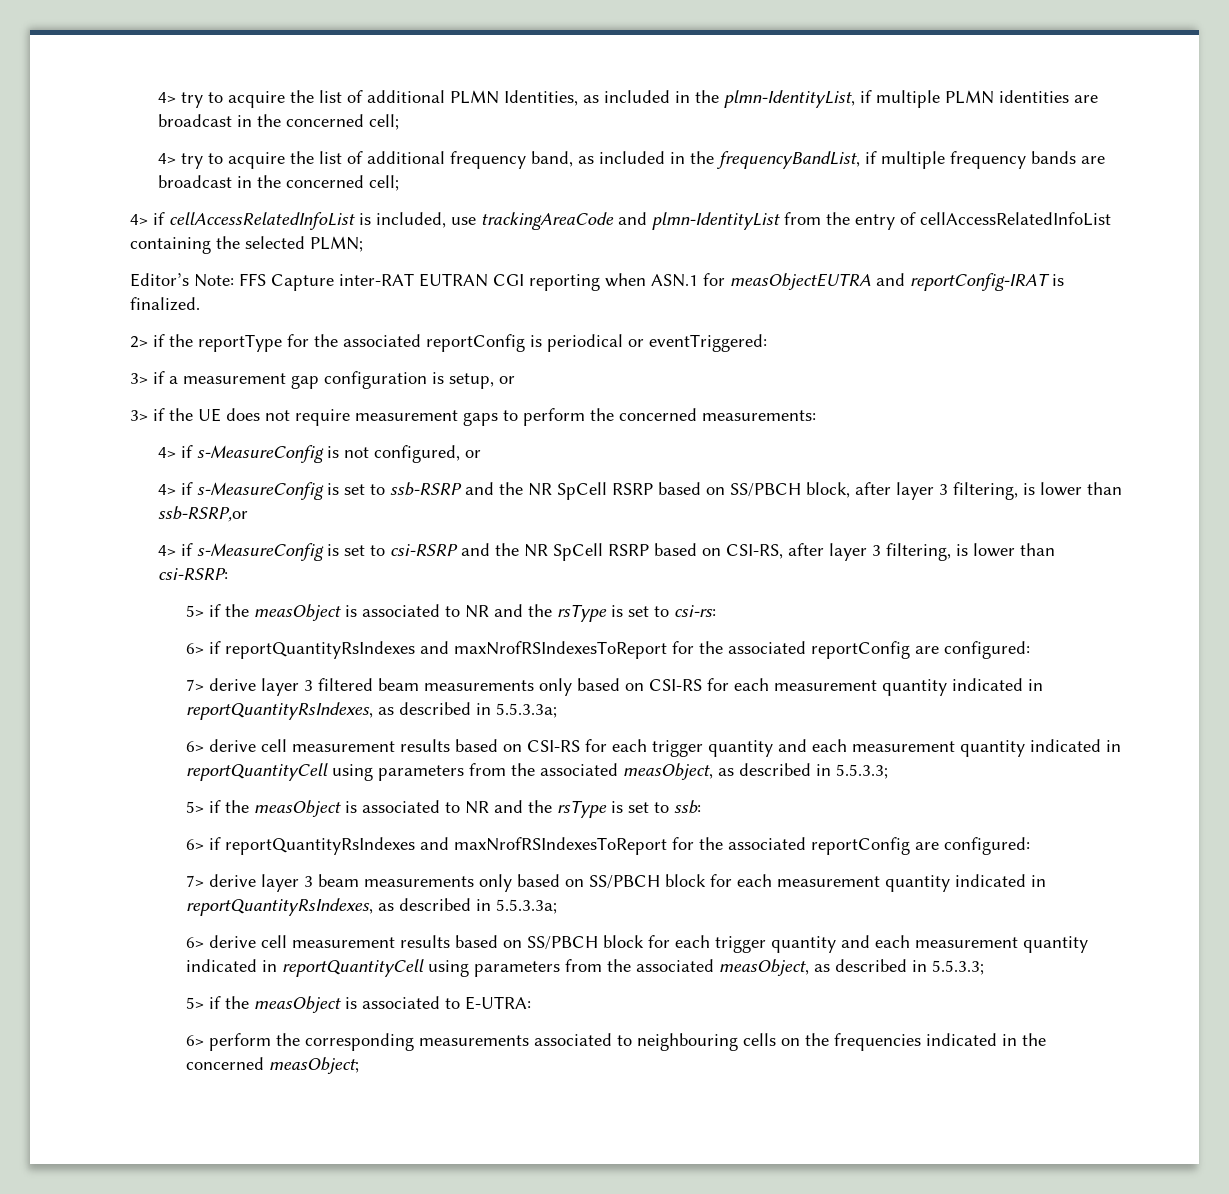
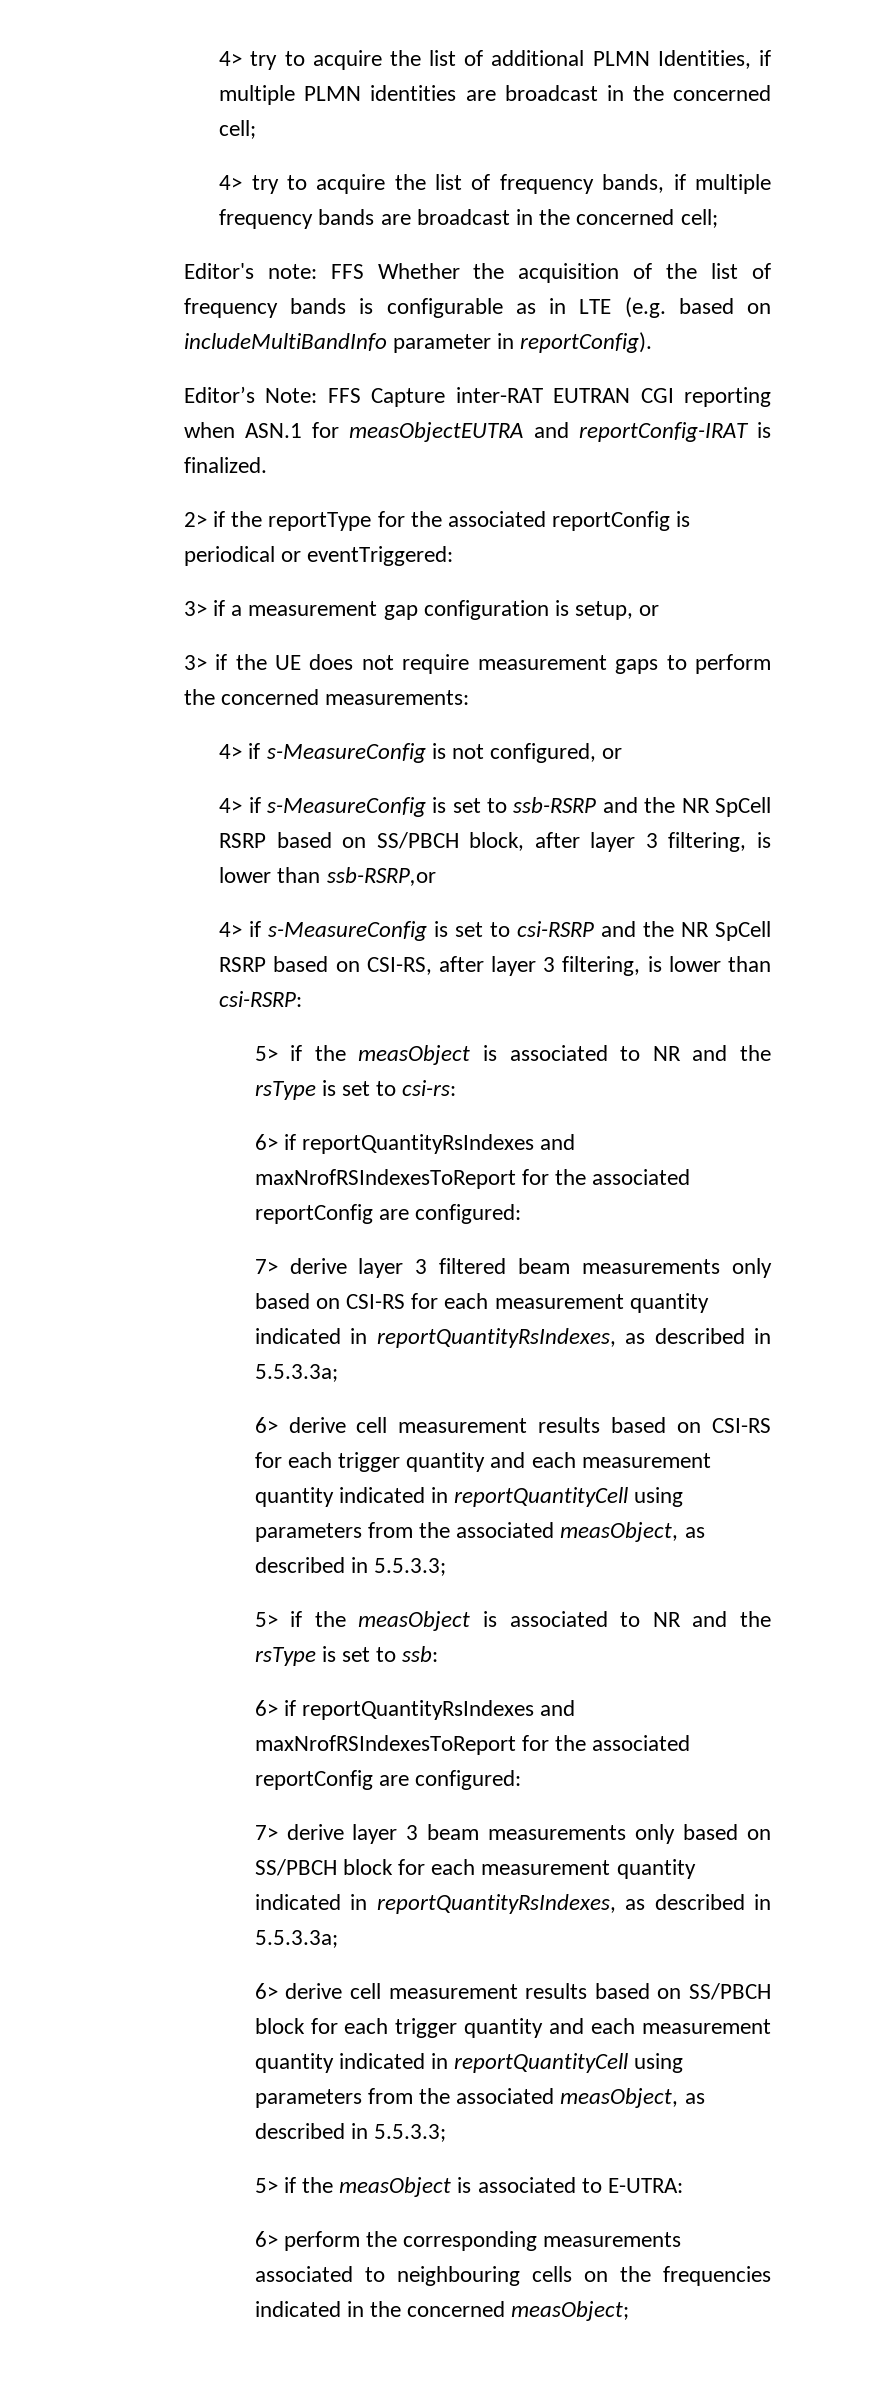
- 4> try to acquire the list of additional PLMN Identities, as included in the plmn-IdentityList, if multiple PLMN identities are broadcast in the concerned cell;
+ 4> try to acquire the list of additional PLMN Identities, if multiple PLMN identities are broadcast in the concerned cell;
- 4> try to acquire the list of additional frequency band, as included in the frequencyBandList, if multiple frequency bands are broadcast in the concerned cell;
+ 4> try to acquire the list of frequency bands, if multiple frequency bands are broadcast in the concerned cell;
- 4> if cellAccessRelatedInfoList is included, use trackingAreaCode and plmn-IdentityList from the entry of cellAccessRelatedInfoList containing the selected PLMN;
+ Editor's note: FFS Whether the acquisition of the list of frequency bands is configurable as in LTE (e.g. based on includeMultiBandInfo parameter in reportConfig).

